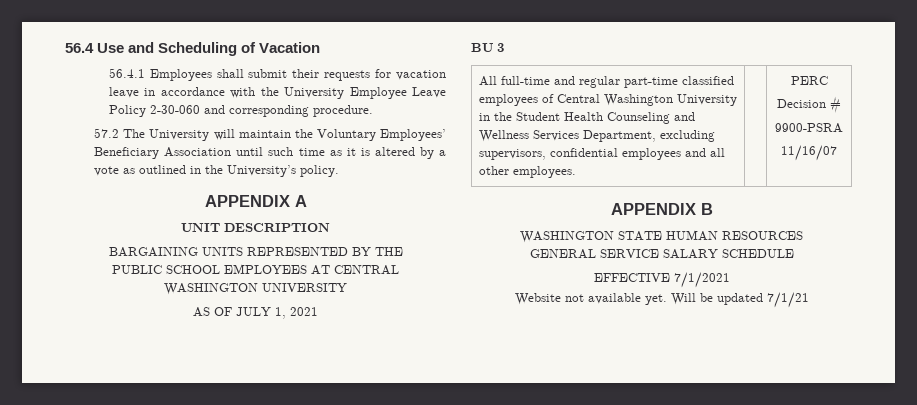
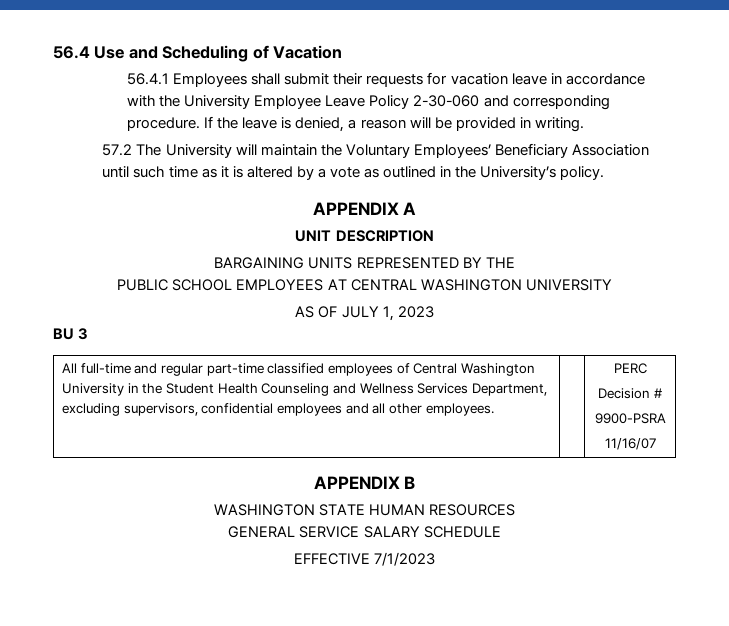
+ If the leave is denied, a reason will be provided in writing.
- AS OF JULY 1, 2021
+ AS OF JULY 1, 2023
- EFFECTIVE 7/1/2021
- Website not available yet. Will be updated 7/1/21
+ EFFECTIVE 7/1/2023

